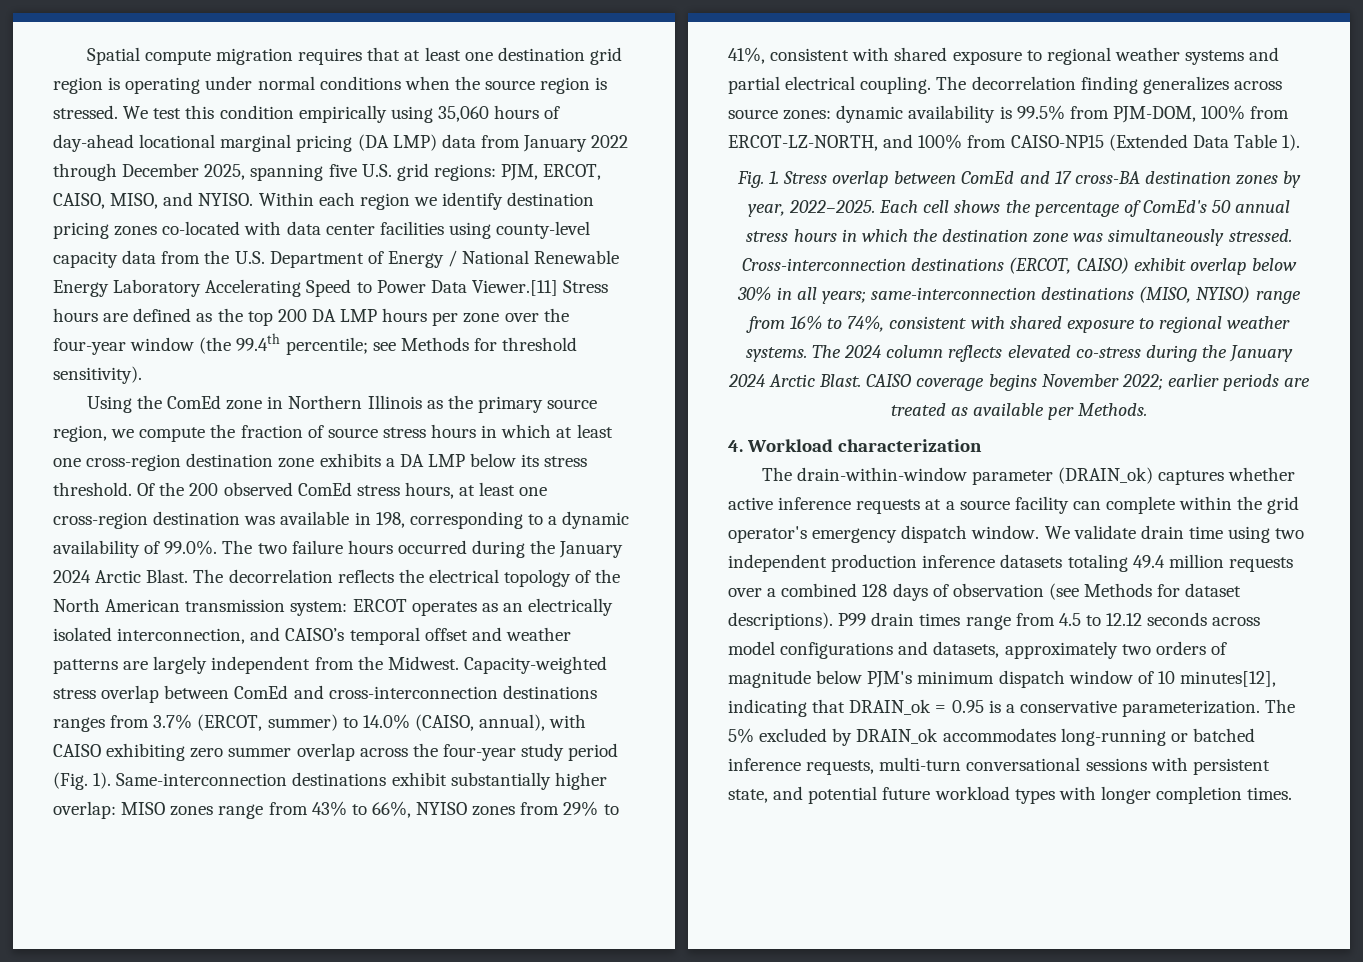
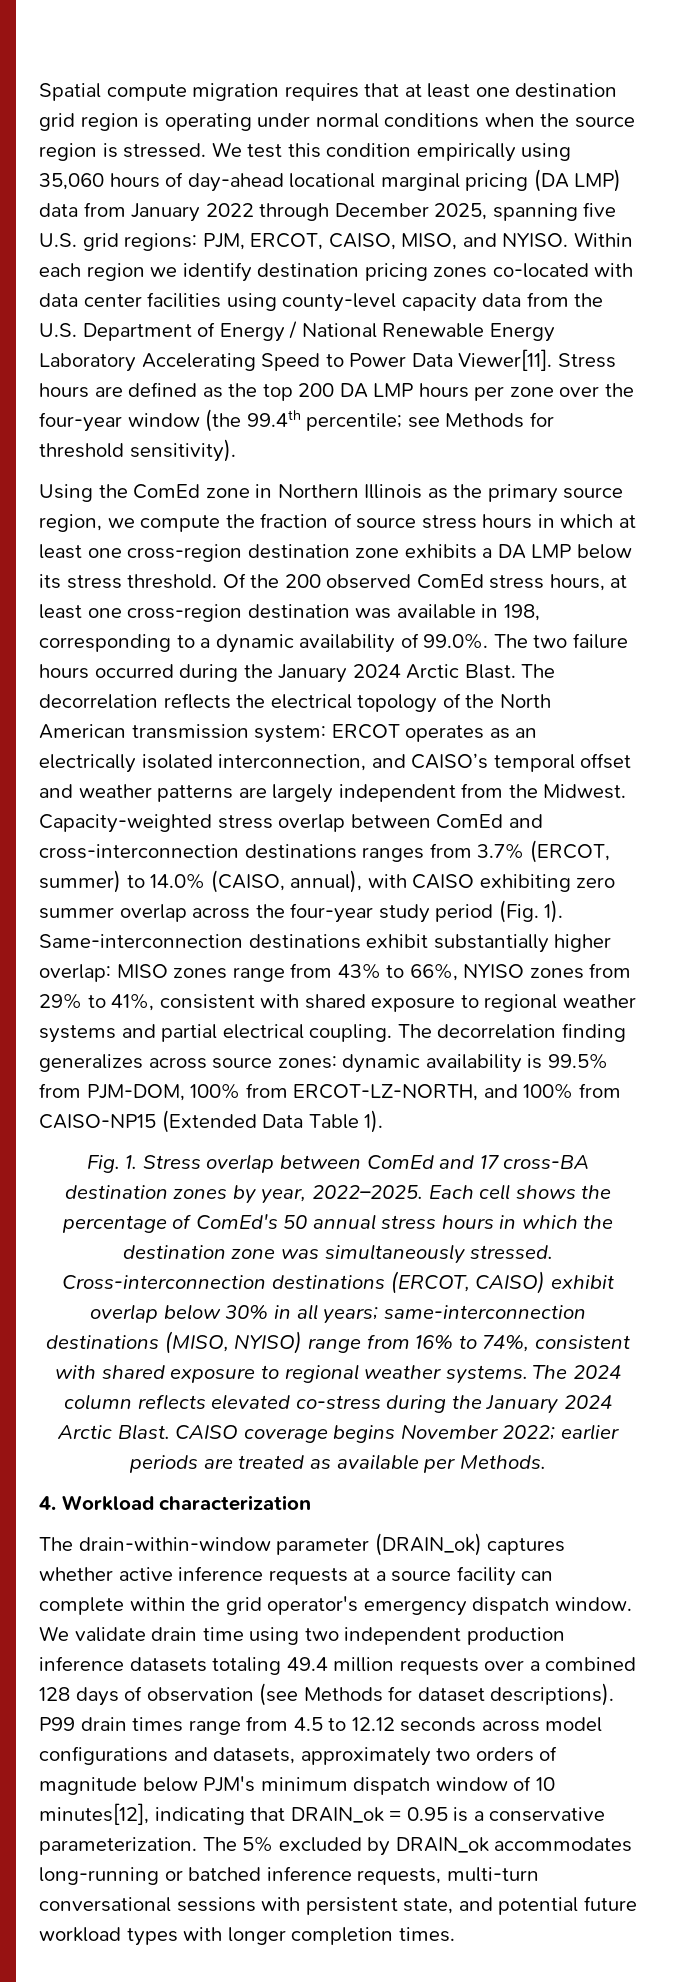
- Within each region we identify destination pricing zones co-located with data center facilities using county-level capacity data from the U.S. Department of Energy / National Renewable Energy Laboratory Accelerating Speed to Power Data Viewer.[11] Stress hours are defined as the top 200 DA LMP hours per zone over the four-year window (the 99.4th percentile; see Methods for threshold sensitivity).
+ Within each region we identify destination pricing zones co-located with data center facilities using county-level capacity data from the U.S. Department of Energy / National Renewable Energy Laboratory Accelerating Speed to Power Data Viewer[11]. Stress hours are defined as the top 200 DA LMP hours per zone over the four-year window (the 99.4th percentile; see Methods for threshold sensitivity).

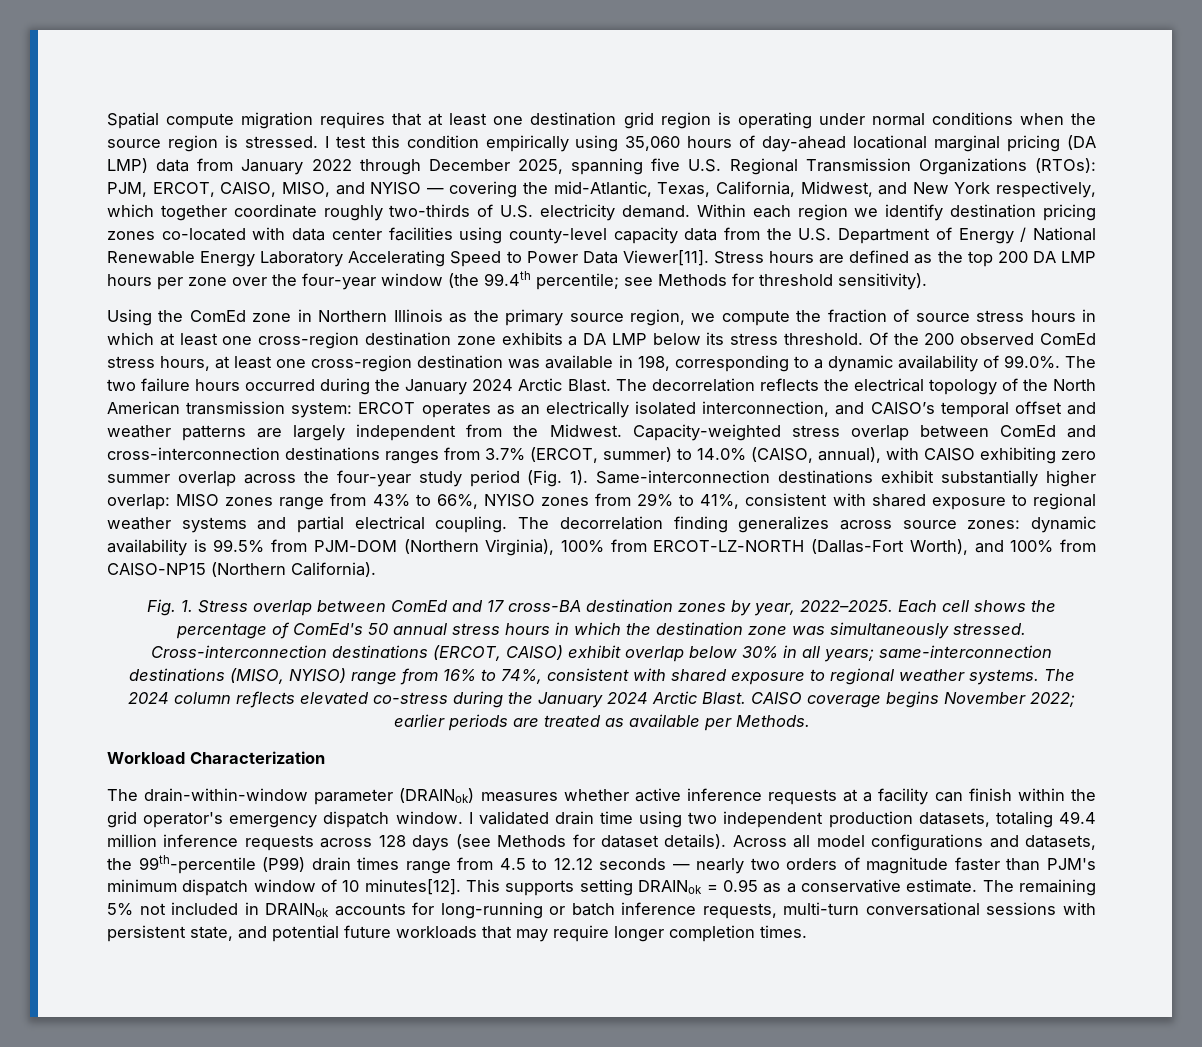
- We test this condition empirically using 35,060 hours of day-ahead locational marginal pricing (DA LMP) data from January 2022 through December 2025, spanning five U.S. grid regions: PJM, ERCOT, CAISO, MISO, and NYISO.
+ I test this condition empirically using 35,060 hours of day-ahead locational marginal pricing (DA LMP) data from January 2022 through December 2025, spanning five U.S. Regional Transmission Organizations (RTOs): PJM, ERCOT, CAISO, MISO, and NYISO — covering the mid-Atlantic, Texas, California, Midwest, and New York respectively, which together coordinate roughly two-thirds of U.S. electricity demand.
- The decorrelation finding generalizes across source zones: dynamic availability is 99.5% from PJM-DOM, 100% from ERCOT-LZ-NORTH, and 100% from CAISO-NP15 (Extended Data Table 1).
+ The decorrelation finding generalizes across source zones: dynamic availability is 99.5% from PJM-DOM (Northern Virginia), 100% from ERCOT-LZ-NORTH (Dallas-Fort Worth), and 100% from CAISO-NP15 (Northern California).
- 4. Workload characterization
+ Workload Characterization
- The drain-within-window parameter (DRAIN_ok) captures whether active inference requests at a source facility can complete within the grid operator's emergency dispatch window.
+ The drain-within-window parameter (DRAINok) measures whether active inference requests at a facility can finish within the grid operator's emergency dispatch window.
- We validate drain time using two independent production inference datasets totaling 49.4 million requests over a combined 128 days of observation (see Methods for dataset descriptions). P99 drain times range from 4.5 to 12.12 seconds across model configurations and datasets, approximately two orders of magnitude below PJM's minimum dispatch window of 10 minutes[12], indicating that DRAIN_ok = 0.95 is a conservative parameterization. The 5% excluded by DRAIN_ok accommodates long-running or batched inference requests, multi-turn conversational sessions with persistent state, and potential future workload types with longer completion times.
+ I validated drain time using two independent production datasets, totaling 49.4 million inference requests across 128 days (see Methods for dataset details). Across all model configurations and datasets, the 99th-percentile (P99) drain times range from 4.5 to 12.12 seconds — nearly two orders of magnitude faster than PJM's minimum dispatch window of 10 minutes[12]. This supports setting DRAINok = 0.95 as a conservative estimate. The remaining 5% not included in DRAINok accounts for long-running or batch inference requests, multi-turn conversational sessions with persistent state, and potential future workloads that may require longer completion times.

